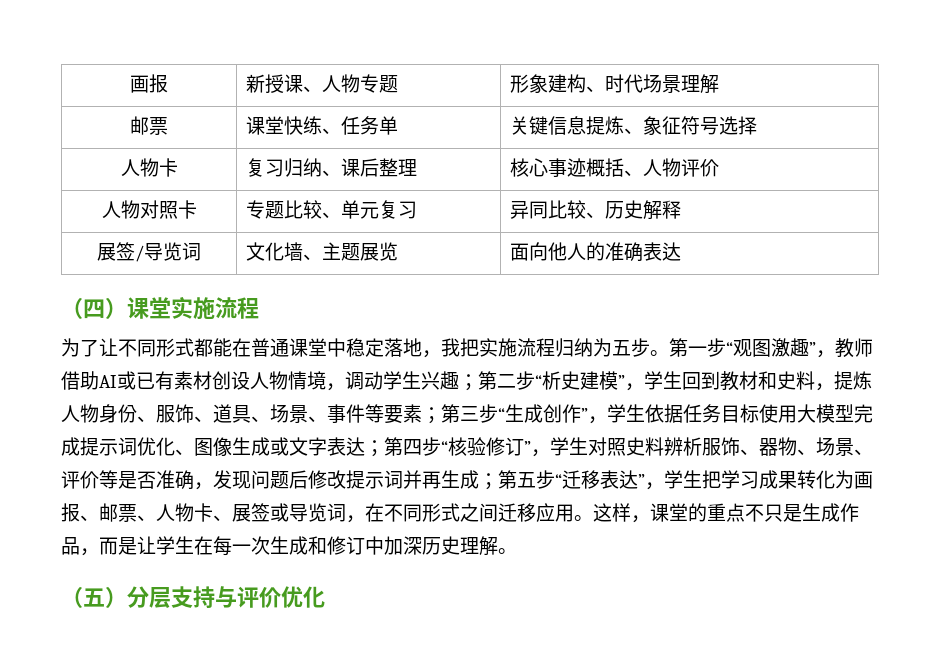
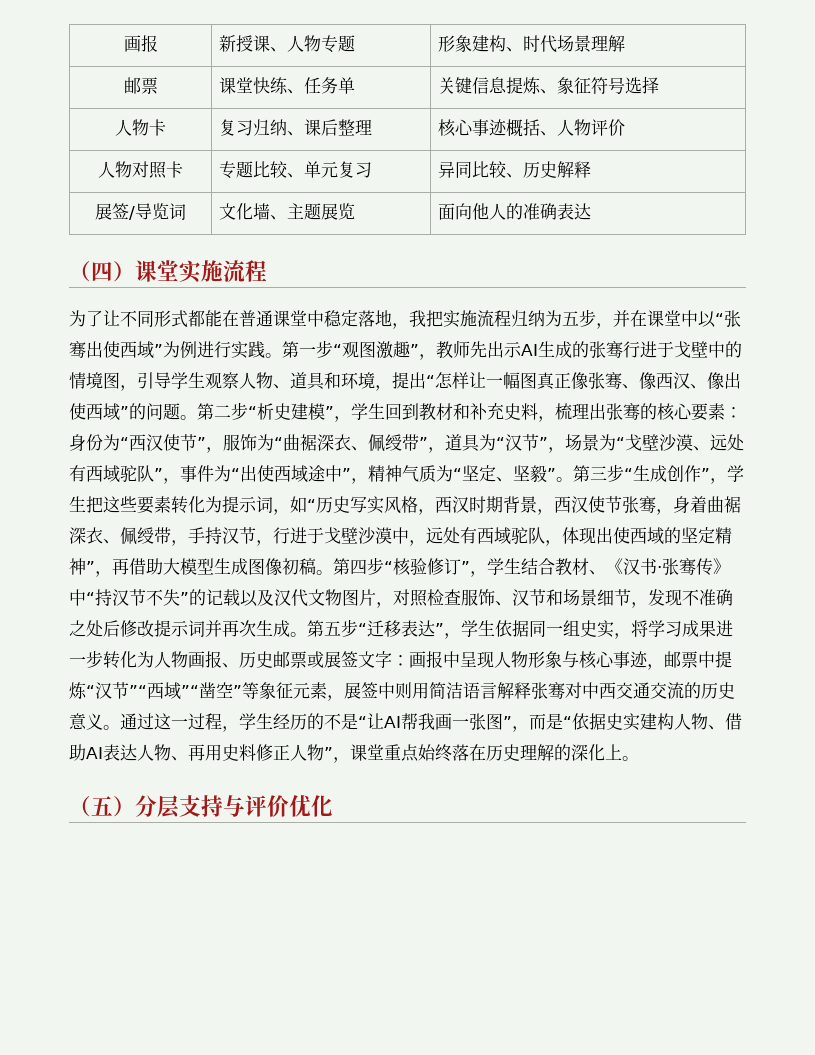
- 为了让不同形式都能在普通课堂中稳定落地，我把实施流程归纳为五步。
+ 为了让不同形式都能在普通课堂中稳定落地，我把实施流程归纳为五步，并在课堂中以“张骞出使西域”为例进行实践。
- 第一步“观图激趣”，教师借助AI或已有素材创设人物情境，调动学生兴趣；第二步“析史建模”，学生回到教材和史料，提炼人物身份、服饰、道具、场景、事件等要素；第三步“生成创作”，学生依据任务目标使用大模型完成提示词优化、图像生成或文字表达；第四步“核验修订”，学生对照史料辨析服饰、器物、场景、评价等是否准确，发现问题后修改提示词并再生成；第五步“迁移表达”，学生把学习成果转化为画报、邮票、人物卡、展签或导览词，在不同形式之间迁移应用。这样，课堂的重点不只是生成作品，而是让学生在每一次生成和修订中加深历史理解。
+ 第一步“观图激趣”，教师先出示AI生成的张骞行进于戈壁中的情境图，引导学生观察人物、道具和环境，提出“怎样让一幅图真正像张骞、像西汉、像出使西域”的问题。第二步“析史建模”，学生回到教材和补充史料，梳理出张骞的核心要素：身份为“西汉使节”，服饰为“曲裾深衣、佩绶带”，道具为“汉节”，场景为“戈壁沙漠、远处有西域驼队”，事件为“出使西域途中”，精神气质为“坚定、坚毅”。第三步“生成创作”，学生把这些要素转化为提示词，如“历史写实风格，西汉时期背景，西汉使节张骞，身着曲裾深衣、佩绶带，手持汉节，行进于戈壁沙漠中，远处有西域驼队，体现出使西域的坚定精神”，再借助大模型生成图像初稿。第四步“核验修订”，学生结合教材、《汉书·张骞传》中“持汉节不失”的记载以及汉代文物图片，对照检查服饰、汉节和场景细节，发现不准确之处后修改提示词并再次生成。第五步“迁移表达”，学生依据同一组史实，将学习成果进一步转化为人物画报、历史邮票或展签文字：画报中呈现人物形象与核心事迹，邮票中提炼“汉节”“西域”“凿空”等象征元素，展签中则用简洁语言解释张骞对中西交通交流的历史意义。通过这一过程，学生经历的不是“让AI帮我画一张图”，而是“依据史实建构人物、借助AI表达人物、再用史料修正人物”，课堂重点始终落在历史理解的深化上。

